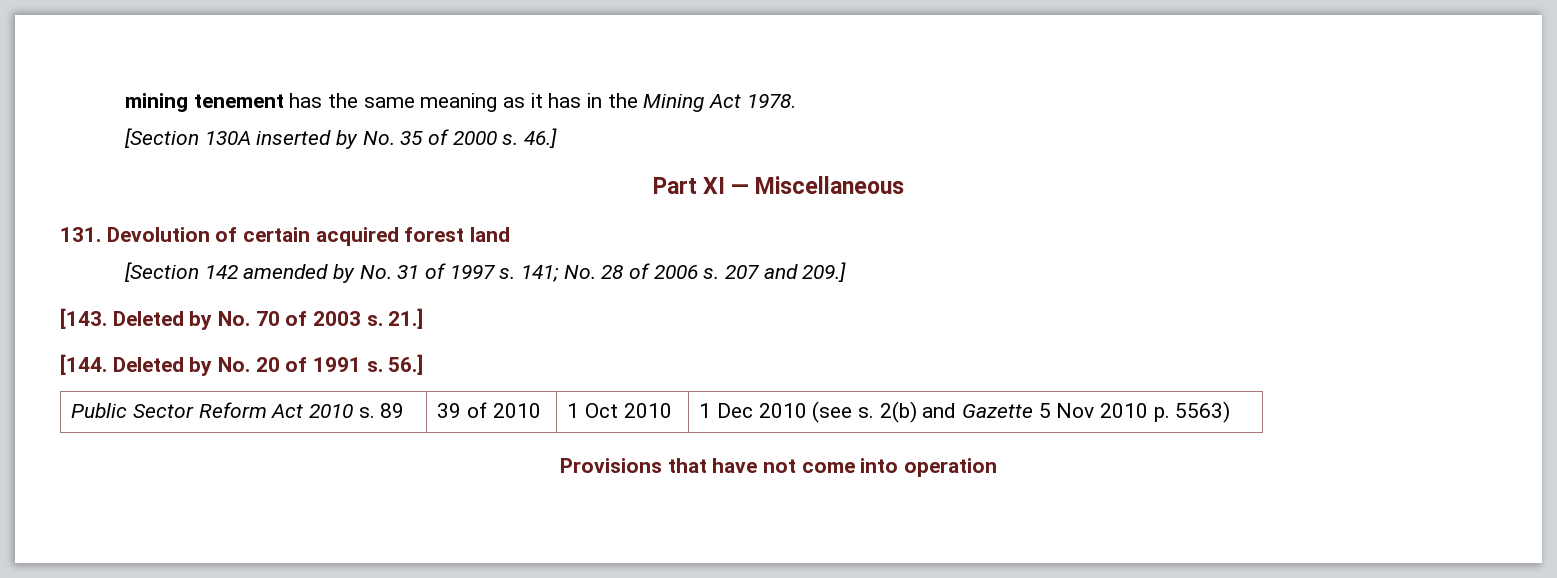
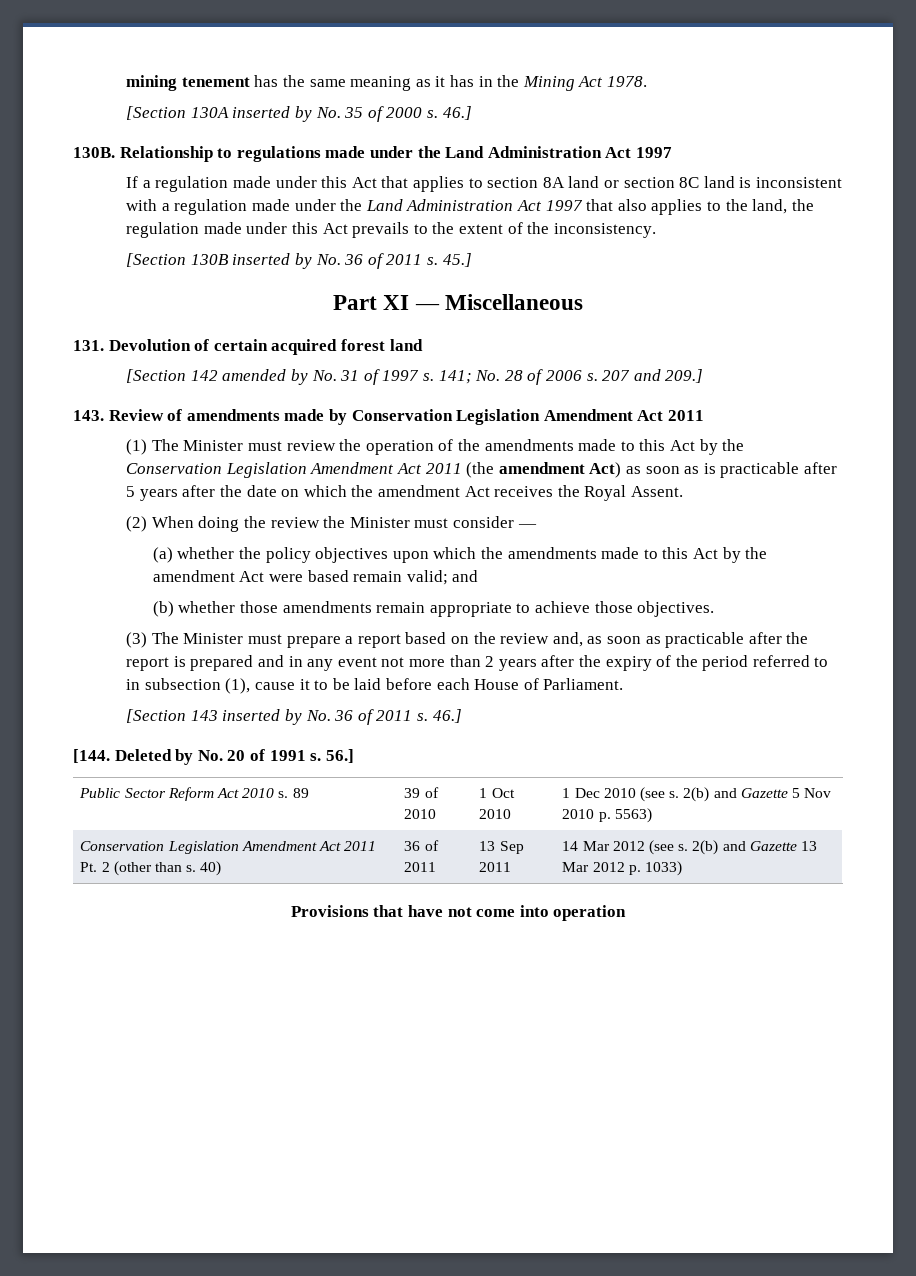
+ 130B. Relationship to regulations made under the Land Administration Act 1997
+ If a regulation made under this Act that applies to section 8A land or section 8C land is inconsistent with a regulation made under the Land Administration Act 1997 that also applies to the land, the regulation made under this Act prevails to the extent of the inconsistency.
+ [Section 130B inserted by No. 36 of 2011 s. 45.]
- [143. Deleted by No. 70 of 2003 s. 21.]
+ 143. Review of amendments made by Conservation Legislation Amendment Act 2011
+ (1) The Minister must review the operation of the amendments made to this Act by the Conservation Legislation Amendment Act 2011 (the amendment Act) as soon as is practicable after 5 years after the date on which the amendment Act receives the Royal Assent.
+ (2) When doing the review the Minister must consider —
+ (a) whether the policy objectives upon which the amendments made to this Act by the amendment Act were based remain valid; and
+ (b) whether those amendments remain appropriate to achieve those objectives.
+ (3) The Minister must prepare a report based on the review and, as soon as practicable after the report is prepared and in any event not more than 2 years after the expiry of the period referred to in subsection (1), cause it to be laid before each House of Parliament.
+ [Section 143 inserted by No. 36 of 2011 s. 46.]
+ Conservation Legislation Amendment Act 2011 Pt. 2 (other than s. 40) | 36 of 2011 | 13 Sep 2011 | 14 Mar 2012 (see s. 2(b) and Gazette 13 Mar 2012 p. 1033)

